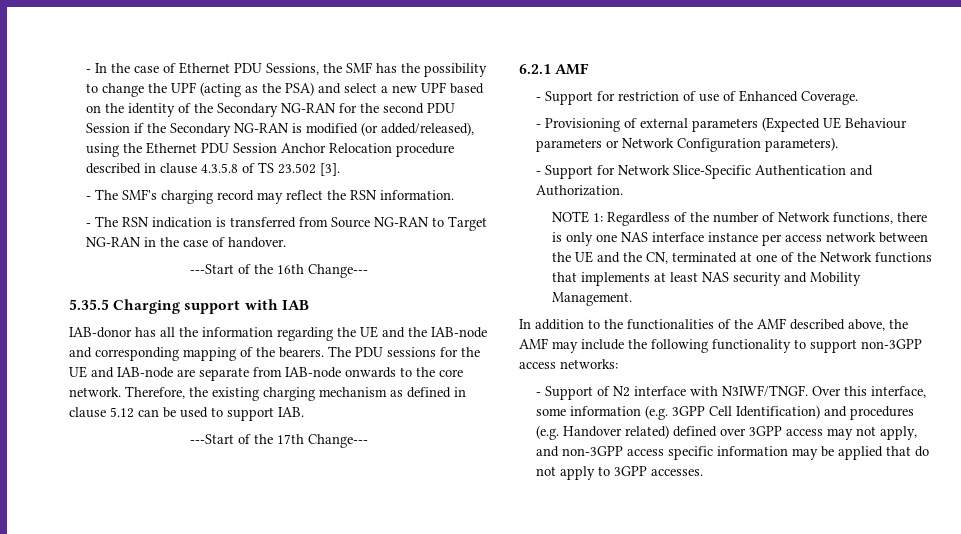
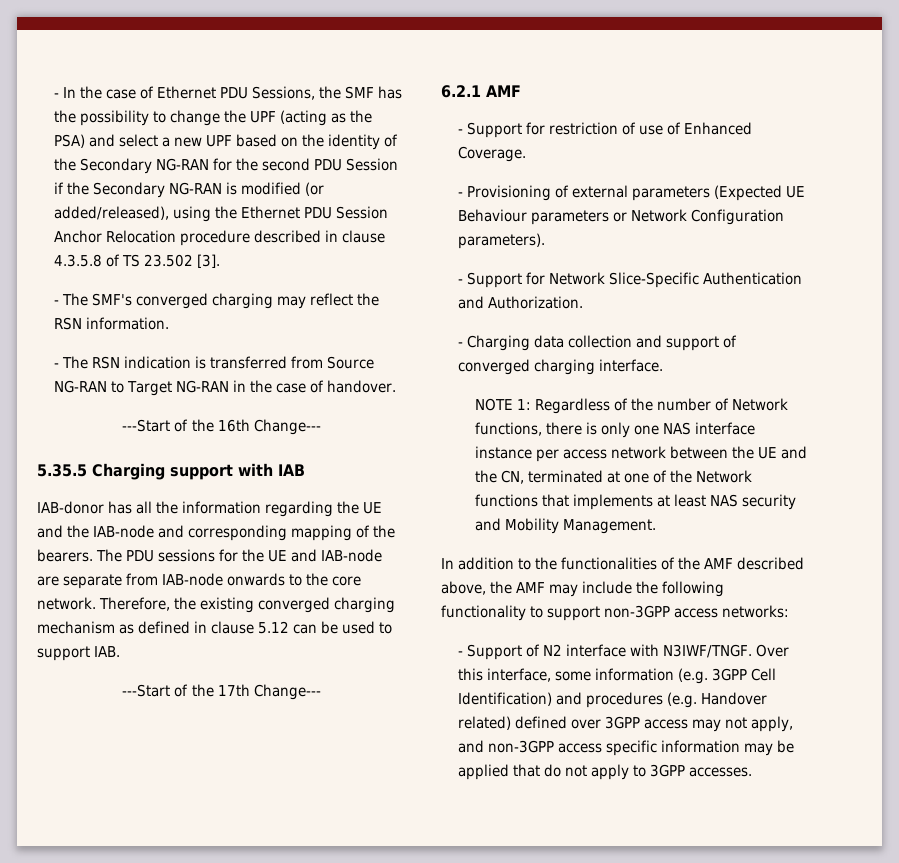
- - The SMF's charging record may reflect the RSN information.
+ - The SMF's converged charging may reflect the RSN information.
- Therefore, the existing charging mechanism as defined in clause 5.12 can be used to support IAB.
+ Therefore, the existing converged charging mechanism as defined in clause 5.12 can be used to support IAB.
+ - Charging data collection and support of converged charging interface.

